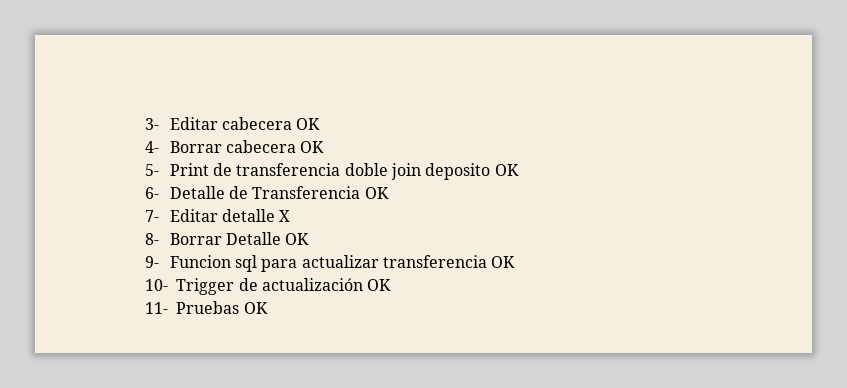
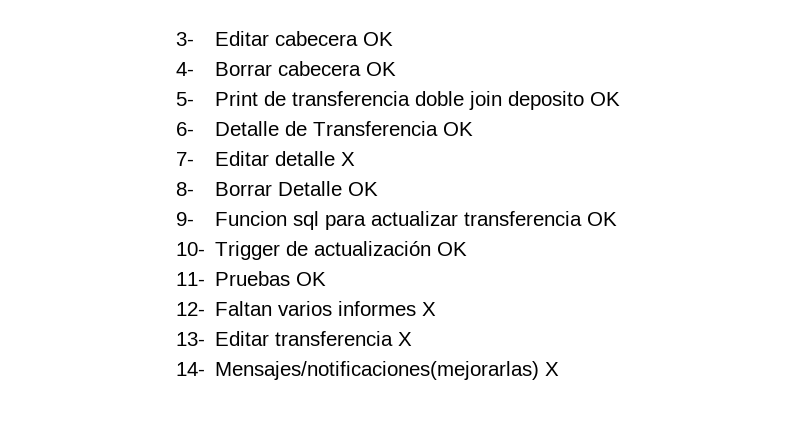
+ 12- Faltan varios informes X
+ 13- Editar transferencia X
+ 14- Mensajes/notificaciones(mejorarlas) X

